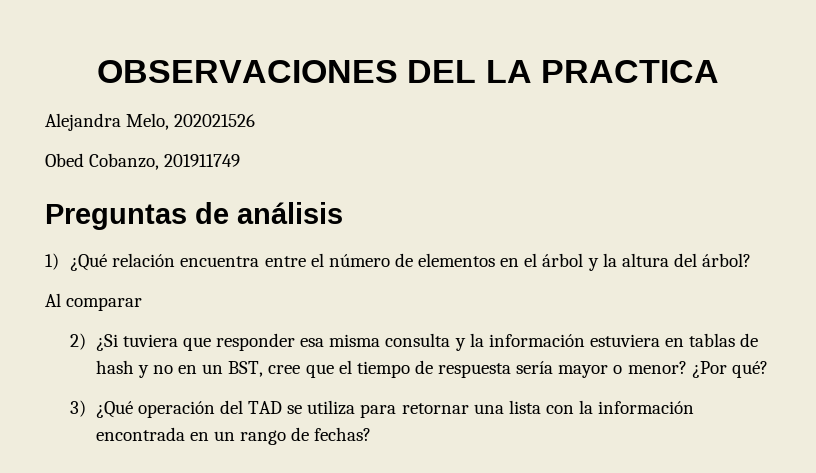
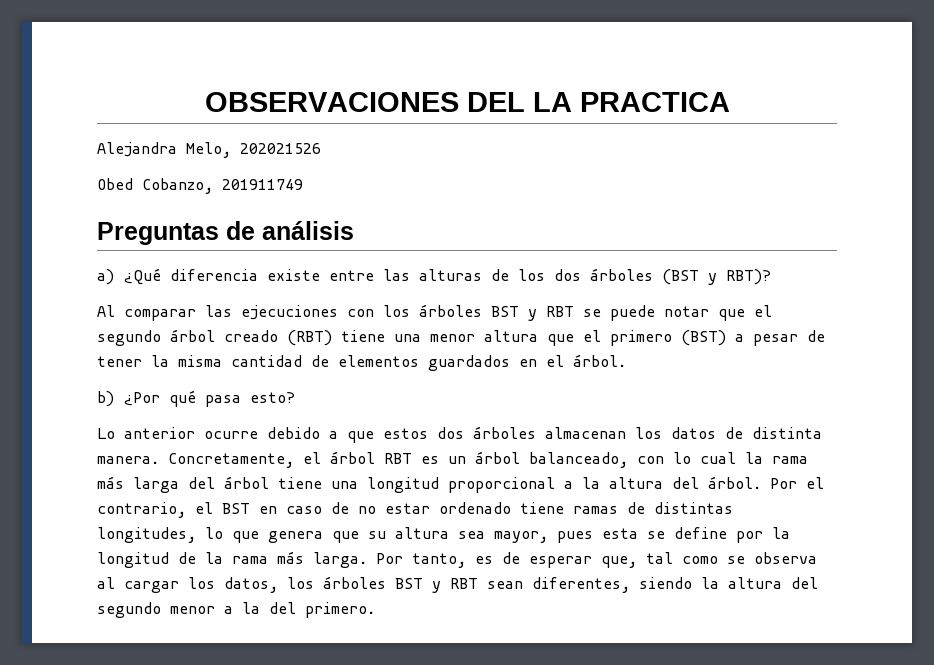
- 1) ¿Qué relación encuentra entre el número de elementos en el árbol y la altura del árbol?
- Al comparar
- 2) ¿Si tuviera que responder esa misma consulta y la información estuviera en tablas de hash y no en un BST, cree que el tiempo de respuesta sería mayor o menor? ¿Por qué?
- 3) ¿Qué operación del TAD se utiliza para retornar una lista con la información encontrada en un rango de fechas?
+ a) ¿Qué diferencia existe entre las alturas de los dos árboles (BST y RBT)?
+ Al comparar las ejecuciones con los árboles BST y RBT se puede notar que el segundo árbol creado (RBT) tiene una menor altura que el primero (BST) a pesar de tener la misma cantidad de elementos guardados en el árbol.
+ b) ¿Por qué pasa esto?
+ Lo anterior ocurre debido a que estos dos árboles almacenan los datos de distinta manera. Concretamente, el árbol RBT es un árbol balanceado, con lo cual la rama más larga del árbol tiene una longitud proporcional a la altura del árbol. Por el contrario, el BST en caso de no estar ordenado tiene ramas de distintas longitudes, lo que genera que su altura sea mayor, pues esta se define por la longitud de la rama más larga. Por tanto, es de esperar que, tal como se observa al cargar los datos, los árboles BST y RBT sean diferentes, siendo la altura del segundo menor a la del primero.

